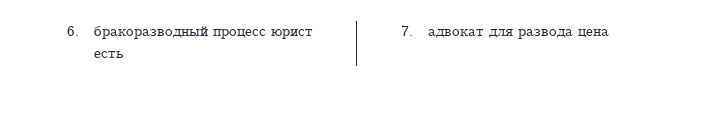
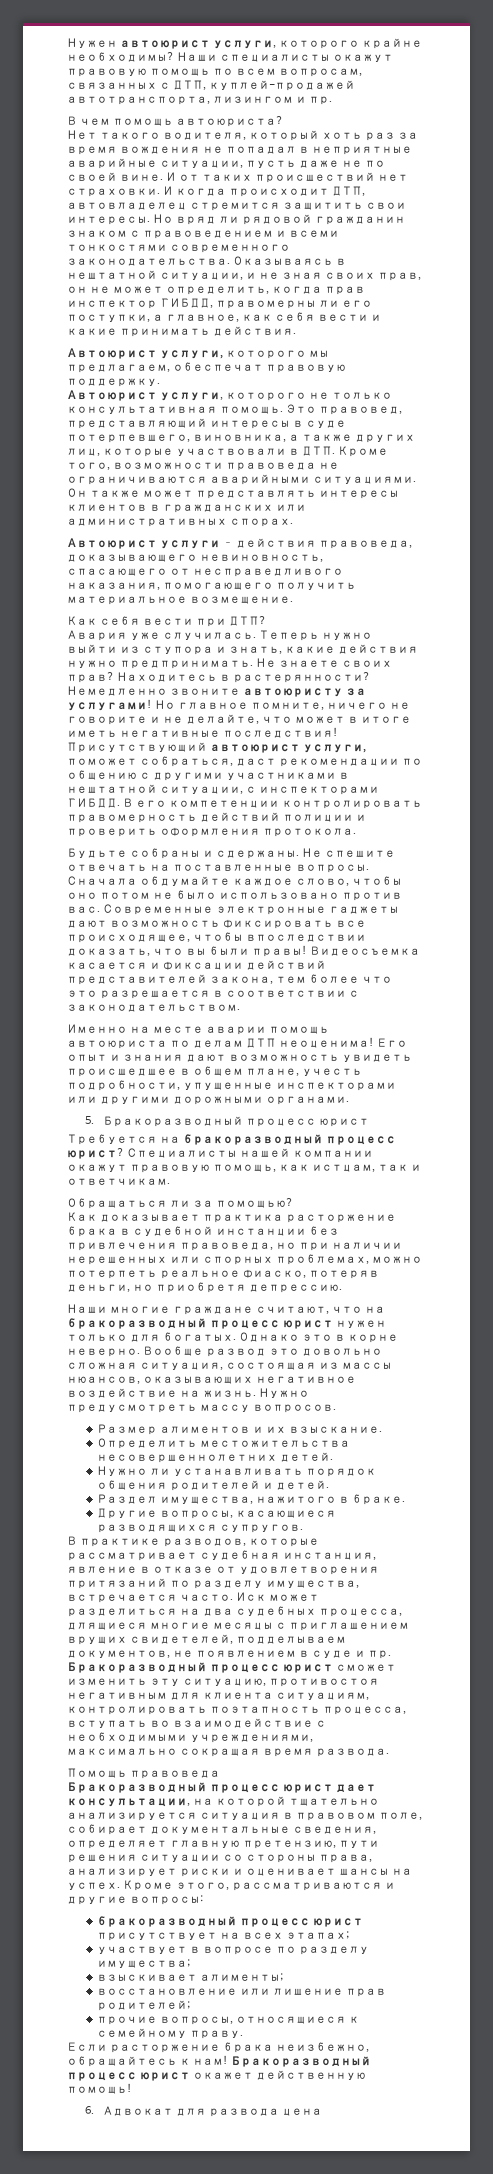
- 6. бракоразводный процесс юрист есть
- 7. адвокат для развода цена
+ Нужен автоюрист услуги, которого крайне необходимы? Наши специалисты окажут правовую помощь по всем вопросам, связанных с ДТП, куплей-продажей автотранспорта, лизингом и пр.
+ В чем помощь автоюриста?
+ Нет такого водителя, который хоть раз за время вождения не попадал в неприятные аварийные ситуации, пусть даже не по своей вине. И от таких происшествий нет страховки. И когда происходит ДТП, автовладелец стремится защитить свои интересы. Но вряд ли рядовой гражданин знаком с правоведением и всеми тонкостями современного законодательства. Оказываясь в нештатной ситуации, и не зная своих прав, он не может определить, когда прав инспектор ГИБДД, правомерны ли его поступки, а главное, как себя вести и какие принимать действия.
+ Автоюрист услуги, которого мы предлагаем, обеспечат правовую поддержку.
+ Автоюрист услуги, которого не только консультативная помощь. Это правовед, представляющий интересы в суде потерпевшего, виновника, а также других лиц, которые участвовали в ДТП. Кроме того, возможности правоведа не ограничиваются аварийными ситуациями. Он также может представлять интересы клиентов в гражданских или административных спорах.
+ Автоюрист услуги – действия правоведа, доказывающего невиновность, спасающего от несправедливого наказания, помогающего получить материальное возмещение.
+ Как себя вести при ДТП?
+ Авария уже случилась. Теперь нужно выйти из ступора и знать, какие действия нужно предпринимать. Не знаете своих прав? Находитесь в растерянности? Немедленно звоните автоюристу за услугами! Но главное помните, ничего не говорите и не делайте, что может в итоге иметь негативные последствия! Присутствующий автоюрист услуги, поможет собраться, даст рекомендации по общению с другими участниками в нештатной ситуации, с инспекторами ГИБДД. В его компетенции контролировать правомерность действий полиции и проверить оформления протокола.
+ Будьте собраны и сдержаны. Не спешите отвечать на поставленные вопросы. Сначала обдумайте каждое слово, чтобы оно потом не было использовано против вас. Современные электронные гаджеты дают возможность фиксировать все происходящее, чтобы впоследствии доказать, что вы были правы! Видеосъемка касается и фиксации действий представителей закона, тем более что это разрешается в соответствии с законодательством.
+ Именно на месте аварии помощь автоюриста по делам ДТП неоценима! Его опыт и знания дают возможность увидеть происшедшее в общем плане, учесть подробности, упущенные инспекторами или другими дорожными органами.
+ 5. Бракоразводный процесс юрист
+ Требуется на бракоразводный процесс юрист? Специалисты нашей компании окажут правовую помощь, как истцам, так и ответчикам.
+ Обращаться ли за помощью?
+ Как доказывает практика расторжение брака в судебной инстанции без привлечения правоведа, но при наличии нерешенных или спорных проблемах, можно потерпеть реальное фиаско, потеряв деньги, но приобретя депрессию.
+ Наши многие граждане считают, что на бракоразводный процесс юрист нужен только для богатых. Однако это в корне неверно. Вообще развод это довольно сложная ситуация, состоящая из массы нюансов, оказывающих негативное воздействие на жизнь. Нужно предусмотреть массу вопросов.
+ Размер алиментов и их взыскание.
+ Определить местожительства несовершеннолетних детей.
+ Нужно ли устанавливать порядок общения родителей и детей.
+ Раздел имущества, нажитого в браке.
+ Другие вопросы, касающиеся разводящихся супругов.
+ В практике разводов, которые рассматривает судебная инстанция, явление в отказе от удовлетворения притязаний по разделу имущества, встречается часто. Иск может разделиться на два судебных процесса, длящиеся многие месяцы с приглашением врущих свидетелей, подделываем документов, не появлением в суде и пр. Бракоразводный процесс юрист сможет изменить эту ситуацию, противостоя негативным для клиента ситуациям, контролировать поэтапность процесса, вступать во взаимодействие с необходимыми учреждениями, максимально сокращая время развода.
+ Помощь правоведа
+ Бракоразводный процесс юрист дает консультации, на которой тщательно анализируется ситуация в правовом поле, собирает документальные сведения, определяет главную претензию, пути решения ситуации со стороны права, анализирует риски и оценивает шансы на успех. Кроме этого, рассматриваются и другие вопросы:
+ бракоразводный процесс юрист присутствует на всех этапах;
+ участвует в вопросе по разделу имущества;
+ взыскивает алименты;
+ восстановление или лишение прав родителей;
+ прочие вопросы, относящиеся к семейному праву.
+ Если расторжение брака неизбежно, обращайтесь к нам! Бракоразводный процесс юрист окажет действенную помощь!
+ 6. Адвокат для развода цена

